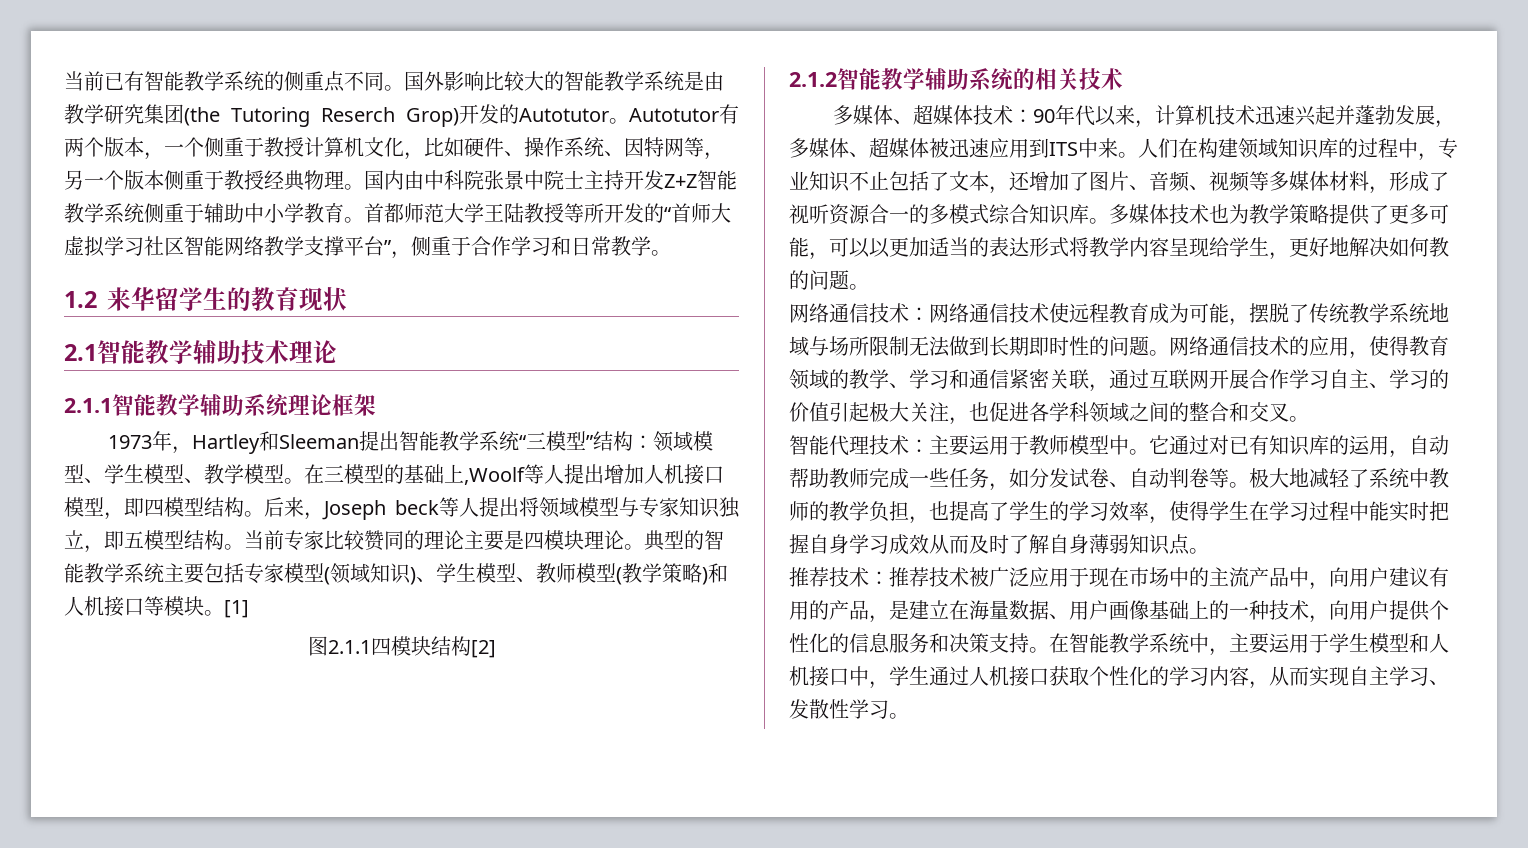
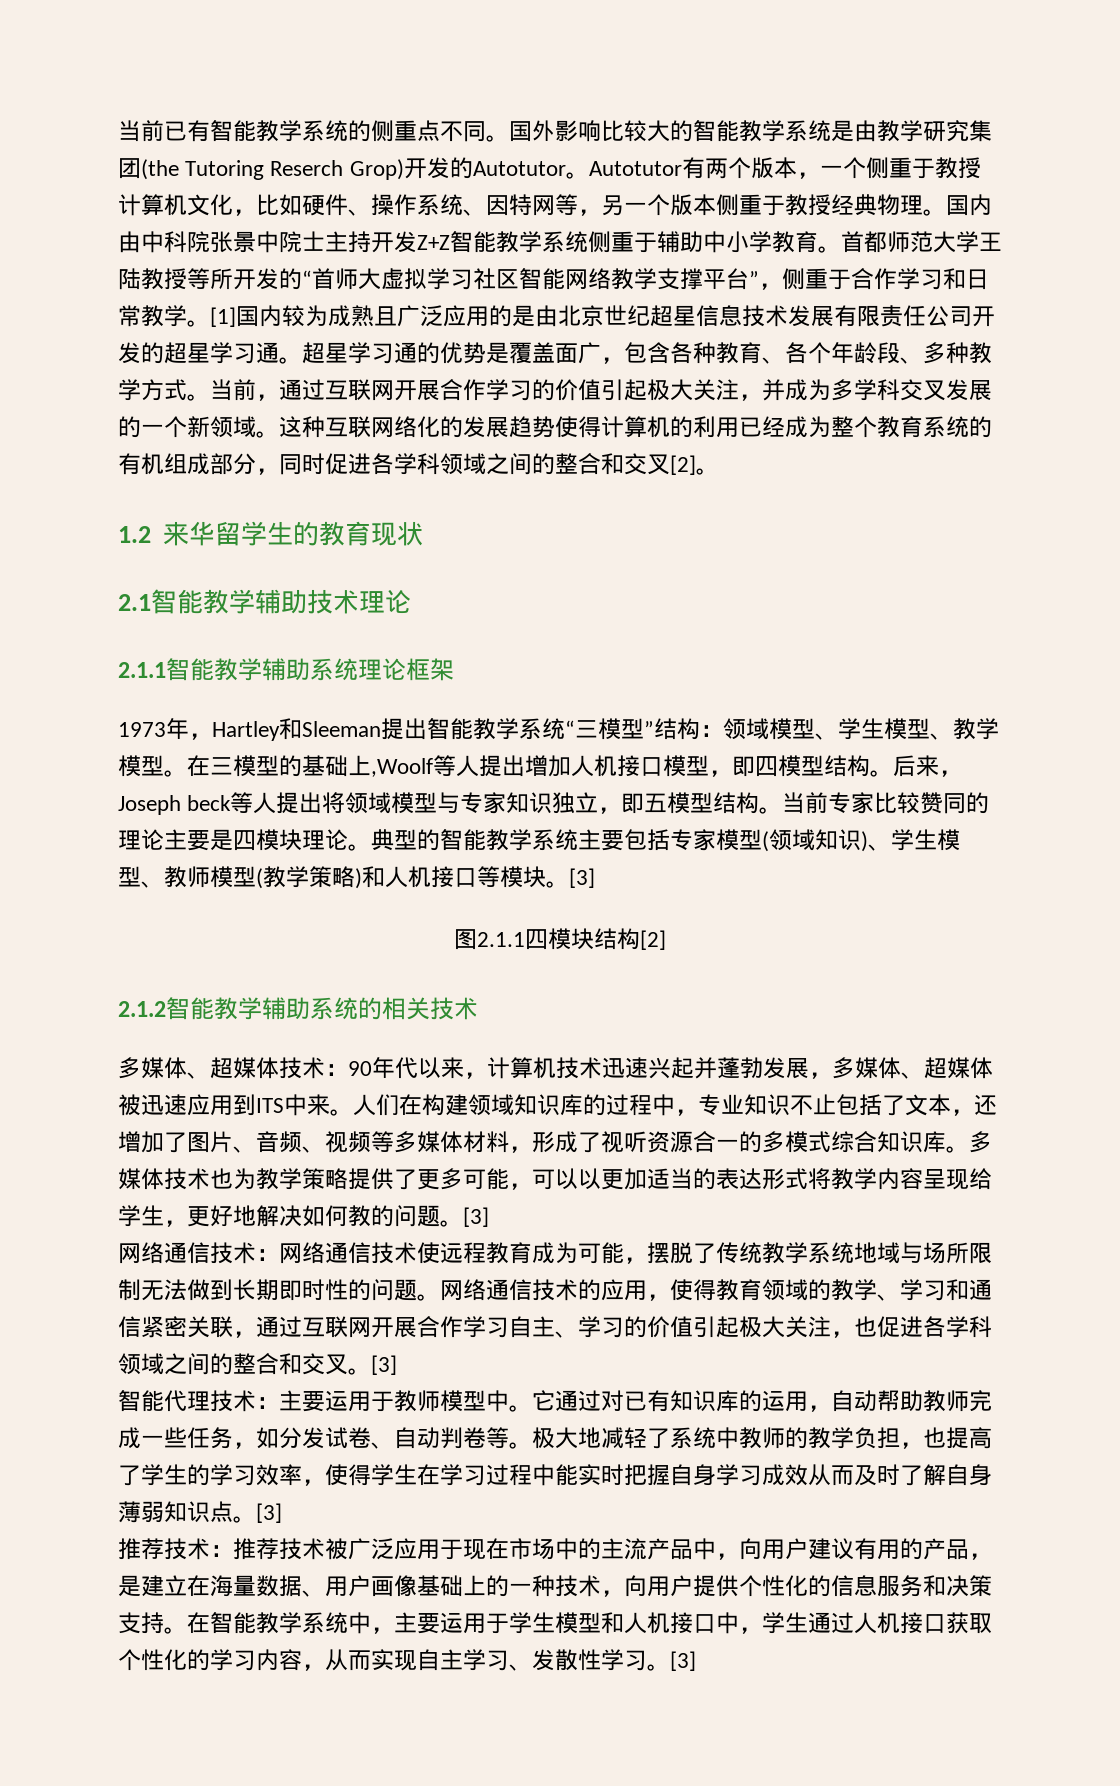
+ [1]国内较为成熟且广泛应用的是由北京世纪超星信息技术发展有限责任公司开发的超星学习通。超星学习通的优势是覆盖面广，包含各种教育、各个年龄段、多种教学方式。当前，通过互联网开展合作学习的价值引起极大关注，并成为多学科交叉发展的一个新领域。这种互联网络化的发展趋势使得计算机的利用已经成为整个教育系统的有机组成部分，同时促进各学科领域之间的整合和交叉[2]。
- 典型的智能教学系统主要包括专家模型(领域知识)、学生模型、教师模型(教学策略)和人机接口等模块。[1]
+ 典型的智能教学系统主要包括专家模型(领域知识)、学生模型、教师模型(教学策略)和人机接口等模块。[3]
- 多媒体技术也为教学策略提供了更多可能，可以以更加适当的表达形式将教学内容呈现给学生，更好地解决如何教的问题。
+ 多媒体技术也为教学策略提供了更多可能，可以以更加适当的表达形式将教学内容呈现给学生，更好地解决如何教的问题。[3]
- 网络通信技术的应用，使得教育领域的教学、学习和通信紧密关联，通过互联网开展合作学习自主、学习的价值引起极大关注，也促进各学科领域之间的整合和交叉。
+ 网络通信技术的应用，使得教育领域的教学、学习和通信紧密关联，通过互联网开展合作学习自主、学习的价值引起极大关注，也促进各学科领域之间的整合和交叉。[3]
- 极大地减轻了系统中教师的教学负担，也提高了学生的学习效率，使得学生在学习过程中能实时把握自身学习成效从而及时了解自身薄弱知识点。
+ 极大地减轻了系统中教师的教学负担，也提高了学生的学习效率，使得学生在学习过程中能实时把握自身学习成效从而及时了解自身薄弱知识点。[3]
- 在智能教学系统中，主要运用于学生模型和人机接口中，学生通过人机接口获取个性化的学习内容，从而实现自主学习、发散性学习。
+ 在智能教学系统中，主要运用于学生模型和人机接口中，学生通过人机接口获取个性化的学习内容，从而实现自主学习、发散性学习。[3]

